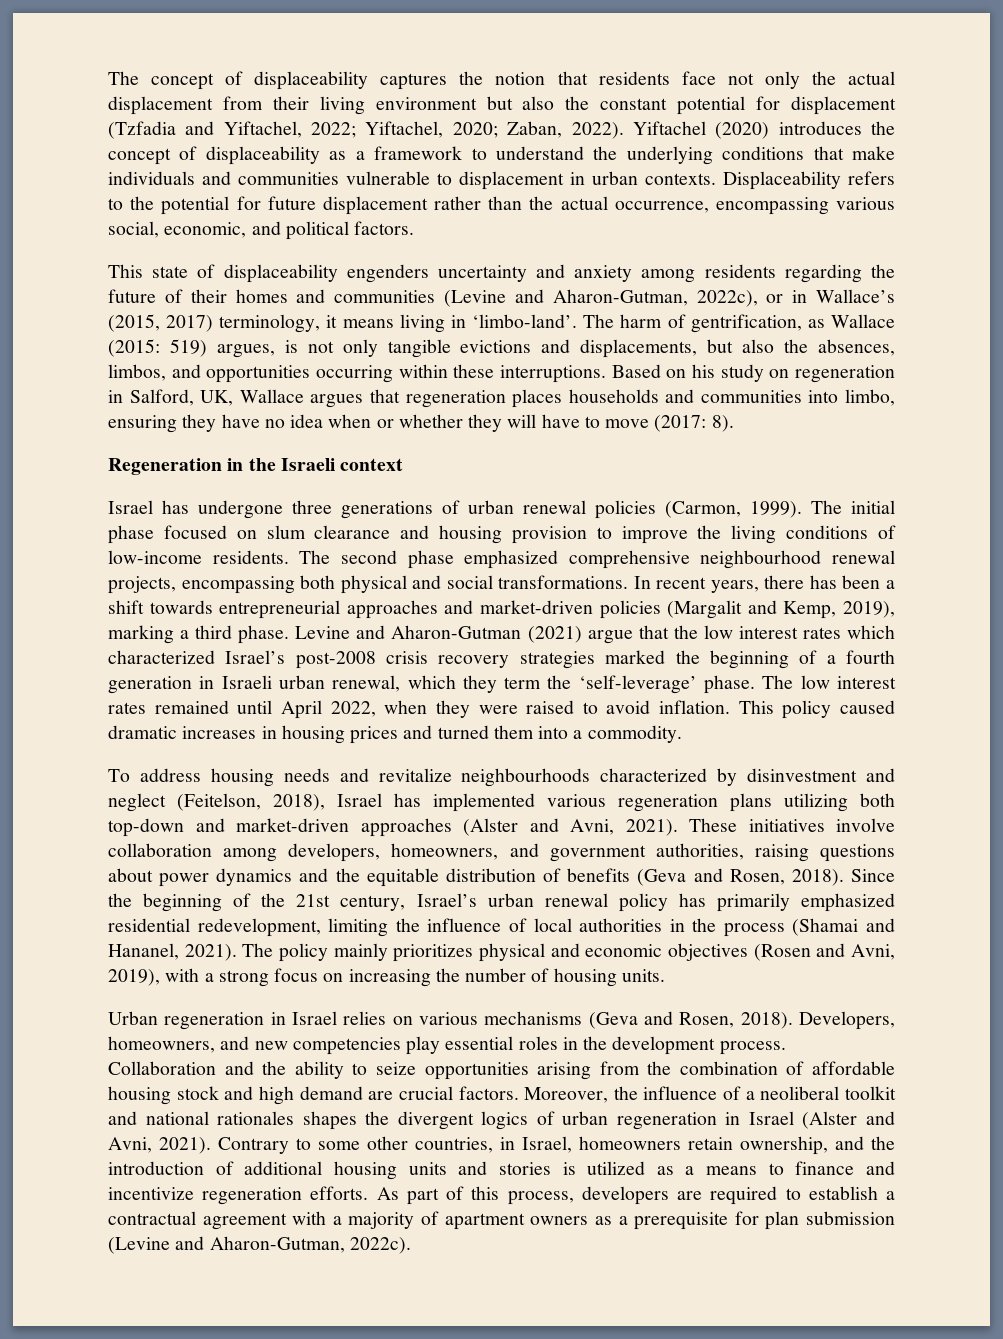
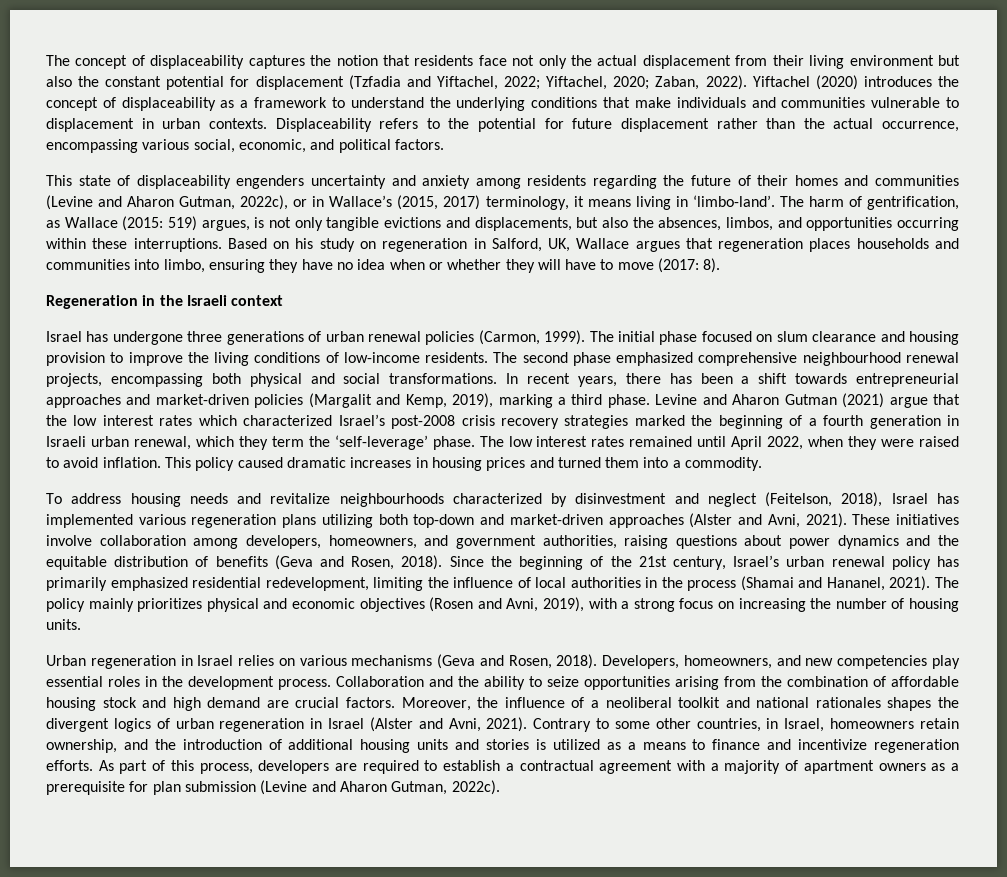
- This state of displaceability engenders uncertainty and anxiety among residents regarding the future of their homes and communities (Levine and Aharon-Gutman, 2022c), or in Wallace’s (2015, 2017) terminology, it means living in ‘limbo-land’.
+ This state of displaceability engenders uncertainty and anxiety among residents regarding the future of their homes and communities (Levine and Aharon Gutman, 2022c), or in Wallace’s (2015, 2017) terminology, it means living in ‘limbo-land’.
- Levine and Aharon-Gutman (2021) argue that the low interest rates which characterized Israel’s post-2008 crisis recovery strategies marked the beginning of a fourth generation in Israeli urban renewal, which they term the ‘self-leverage’ phase.
+ Levine and Aharon Gutman (2021) argue that the low interest rates which characterized Israel’s post-2008 crisis recovery strategies marked the beginning of a fourth generation in Israeli urban renewal, which they term the ‘self-leverage’ phase.
- As part of this process, developers are required to establish a contractual agreement with a majority of apartment owners as a prerequisite for plan submission (Levine and Aharon-Gutman, 2022c).
+ As part of this process, developers are required to establish a contractual agreement with a majority of apartment owners as a prerequisite for plan submission (Levine and Aharon Gutman, 2022c).

